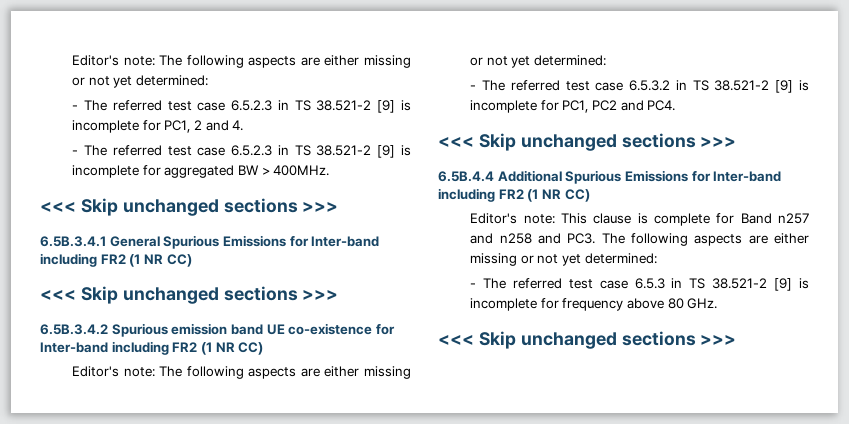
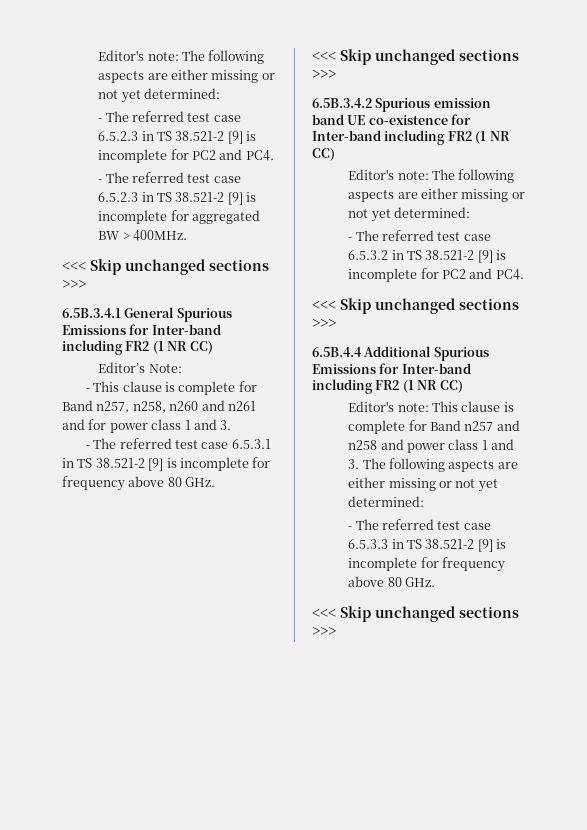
- - The referred test case 6.5.2.3 in TS 38.521-2 [9] is incomplete for PC1, 2 and 4.
+ - The referred test case 6.5.2.3 in TS 38.521-2 [9] is incomplete for PC2 and PC4.
+ Editor’s Note:
+ - This clause is complete for Band n257, n258, n260 and n261 and for power class 1 and 3.
+ - The referred test case 6.5.3.1 in TS 38.521-2 [9] is incomplete for frequency above 80 GHz.
- - The referred test case 6.5.3.2 in TS 38.521-2 [9] is incomplete for PC1, PC2 and PC4.
+ - The referred test case 6.5.3.2 in TS 38.521-2 [9] is incomplete for PC2 and PC4.
- Editor's note: This clause is complete for Band n257 and n258 and PC3. The following aspects are either missing or not yet determined:
+ Editor's note: This clause is complete for Band n257 and n258 and power class 1 and 3. The following aspects are either missing or not yet determined:
- - The referred test case 6.5.3 in TS 38.521-2 [9] is incomplete for frequency above 80 GHz.
+ - The referred test case 6.5.3.3 in TS 38.521-2 [9] is incomplete for frequency above 80 GHz.

